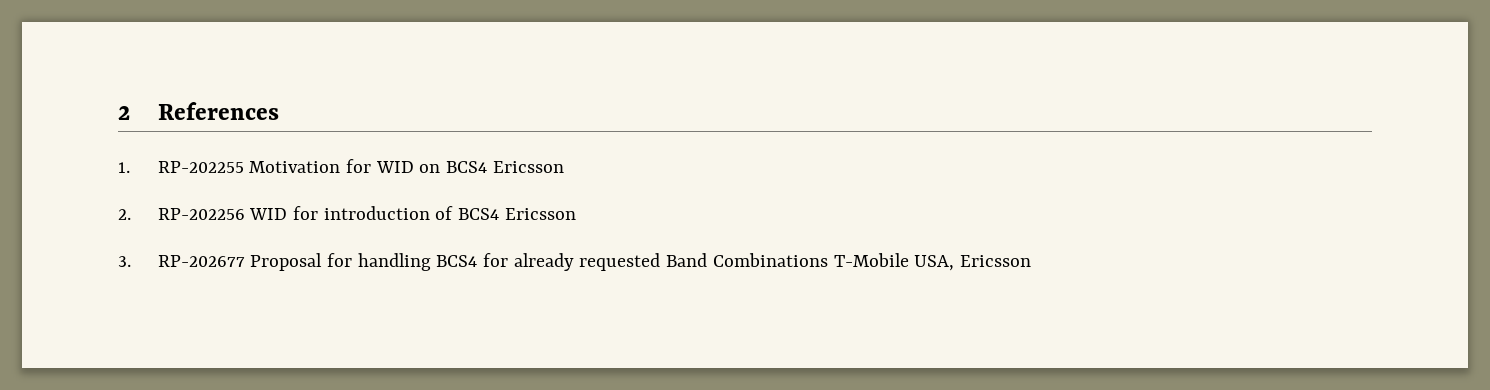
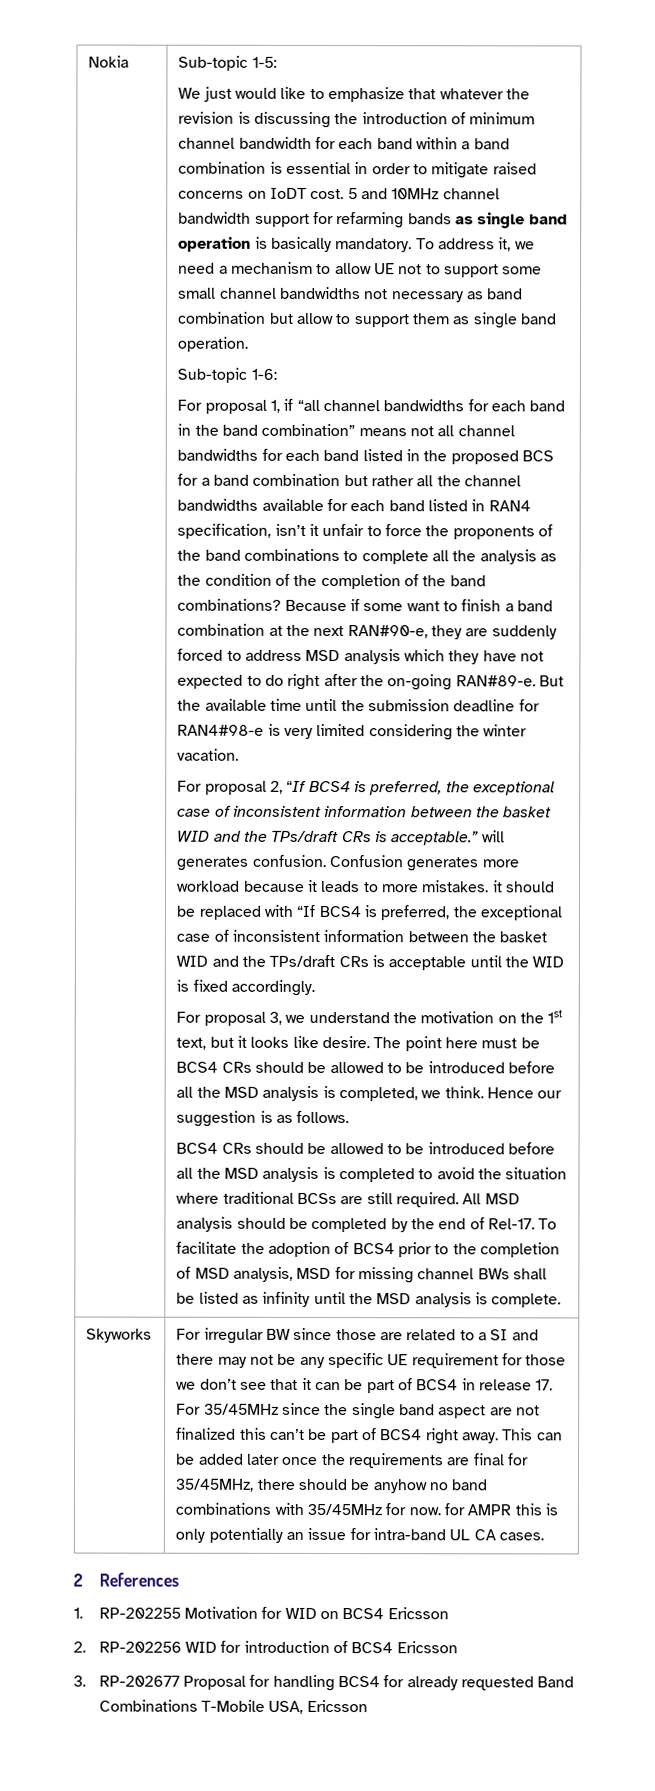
+ Nokia | Sub-topic 1-5:
+ We just would like to emphasize that whatever the revision is discussing the introduction of minimum channel bandwidth for each band within a band combination is essential in order to mitigate raised concerns on IoDT cost. 5 and 10MHz channel bandwidth support for refarming bands as single band operation is basically mandatory. To address it, we need a mechanism to allow UE not to support some small channel bandwidths not necessary as band combination but allow to support them as single band operation.
+ Sub-topic 1-6:
+ For proposal 1, if “all channel bandwidths for each band in the band combination” means not all channel bandwidths for each band listed in the proposed BCS for a band combination but rather all the channel bandwidths available for each band listed in RAN4 specification, isn’t it unfair to force the proponents of the band combinations to complete all the analysis as the condition of the completion of the band combinations? Because if some want to finish a band combination at the next RAN#90-e, they are suddenly forced to address MSD analysis which they have not expected to do right after the on-going RAN#89-e. But the available time until the submission deadline for RAN4#98-e is very limited considering the winter vacation.
+ For proposal 2, “If BCS4 is preferred, the exceptional case of inconsistent information between the basket WID and the TPs/draft CRs is acceptable.” will generates confusion. Confusion generates more workload because it leads to more mistakes. it should be replaced with “If BCS4 is preferred, the exceptional case of inconsistent information between the basket WID and the TPs/draft CRs is acceptable until the WID is fixed accordingly.
+ For proposal 3, we understand the motivation on the 1st text, but it looks like desire. The point here must be BCS4 CRs should be allowed to be introduced before all the MSD analysis is completed, we think. Hence our suggestion is as follows.
+ BCS4 CRs should be allowed to be introduced before all the MSD analysis is completed to avoid the situation where traditional BCSs are still required. All MSD analysis should be completed by the end of Rel-17. To facilitate the adoption of BCS4 prior to the completion of MSD analysis, MSD for missing channel BWs shall be listed as infinity until the MSD analysis is complete.
+ Skyworks | For irregular BW since those are related to a SI and there may not be any specific UE requirement for those we don’t see that it can be part of BCS4 in release 17. For 35/45MHz since the single band aspect are not finalized this can’t be part of BCS4 right away. This can be added later once the requirements are final for 35/45MHz, there should be anyhow no band combinations with 35/45MHz for now. for AMPR this is only potentially an issue for intra-band UL CA cases.

